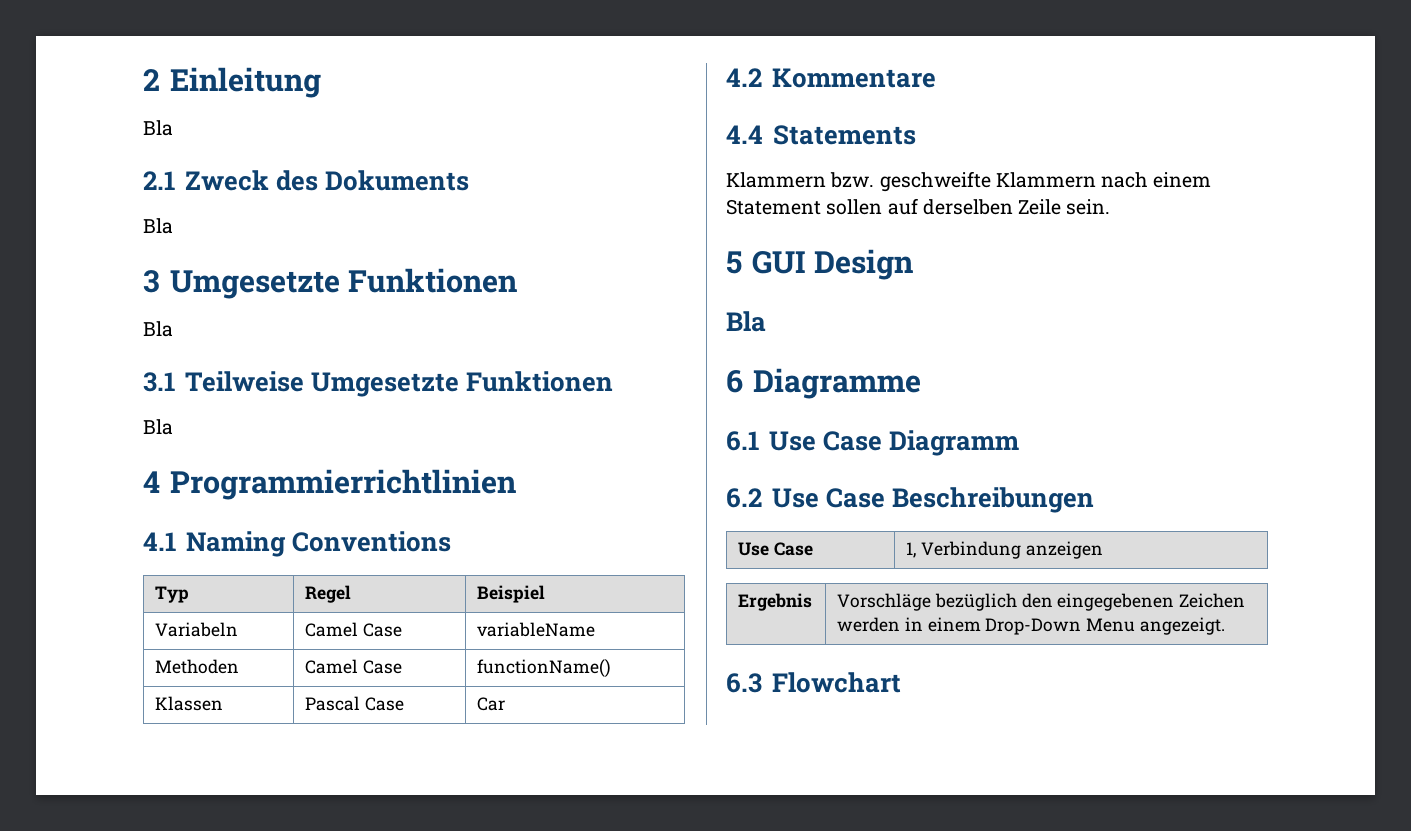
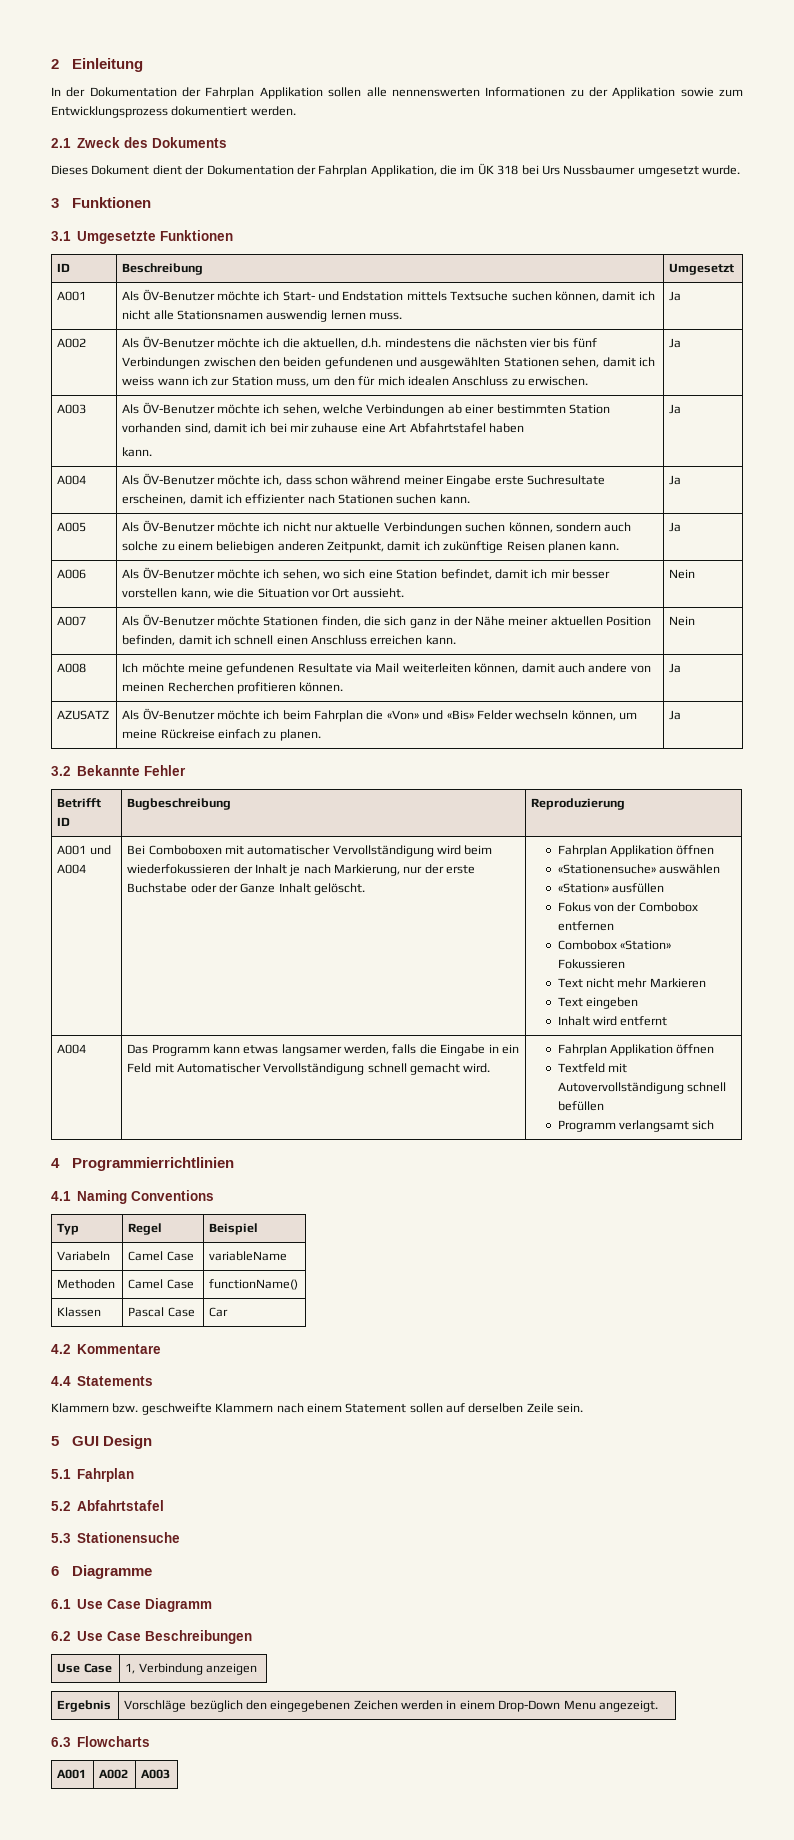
  2 Einleitung
- Bla
+ In der Dokumentation der Fahrplan Applikation sollen alle nennenswerten Informationen zu der Applikation sowie zum Entwicklungsprozess dokumentiert werden.
  2.1 Zweck des Dokuments
- Bla
- 3 Umgesetzte Funktionen
- Bla
- 3.1 Teilweise Umgesetzte Funktionen
- Bla
+ Dieses Dokument dient der Dokumentation der Fahrplan Applikation, die im ÜK 318 bei Urs Nussbaumer umgesetzt wurde.
+ 3 Funktionen
+ 3.1 Umgesetzte Funktionen
+ ID | Beschreibung | Umgesetzt
+ A001 | Als ÖV-Benutzer möchte ich Start- und Endstation mittels Textsuche suchen können, damit ich nicht alle Stationsnamen auswendig lernen muss. | Ja
+ A002 | Als ÖV-Benutzer möchte ich die aktuellen, d.h. mindestens die nächsten vier bis fünf Verbindungen zwischen den beiden gefundenen und ausgewählten Stationen sehen, damit ich weiss wann ich zur Station muss, um den für mich idealen Anschluss zu erwischen. | Ja
+ A003 | Als ÖV-Benutzer möchte ich sehen, welche Verbindungen ab einer bestimmten Station vorhanden sind, damit ich bei mir zuhause eine Art Abfahrtstafel haben
+ kann. | Ja
+ A004 | Als ÖV-Benutzer möchte ich, dass schon während meiner Eingabe erste Suchresultate erscheinen, damit ich effizienter nach Stationen suchen kann. | Ja
+ A005 | Als ÖV-Benutzer möchte ich nicht nur aktuelle Verbindungen suchen können, sondern auch solche zu einem beliebigen anderen Zeitpunkt, damit ich zukünftige Reisen planen kann. | Ja
+ A006 | Als ÖV-Benutzer möchte ich sehen, wo sich eine Station befindet, damit ich mir besser vorstellen kann, wie die Situation vor Ort aussieht. | Nein
+ A007 | Als ÖV-Benutzer möchte Stationen finden, die sich ganz in der Nähe meiner aktuellen Position befinden, damit ich schnell einen Anschluss erreichen kann. | Nein
+ A008 | Ich möchte meine gefundenen Resultate via Mail weiterleiten können, damit auch andere von meinen Recherchen profitieren können. | Ja
+ AZUSATZ | Als ÖV-Benutzer möchte ich beim Fahrplan die «Von» und «Bis» Felder wechseln können, um meine Rückreise einfach zu planen. | Ja
+ 3.2 Bekannte Fehler
+ Betrifft ID | Bugbeschreibung | Reproduzierung
+ A001 und A004 | Bei Comboboxen mit automatischer Vervollständigung wird beim wiederfokussieren der Inhalt je nach Markierung, nur der erste Buchstabe oder der Ganze Inhalt gelöscht. | Fahrplan Applikation öffnen
+ «Stationensuche» auswählen
+ «Station» ausfüllen
+ Fokus von der Combobox entfernen
+ Combobox «Station» Fokussieren
+ Text nicht mehr Markieren
+ Text eingeben
+ Inhalt wird entfernt
+ A004 | Das Programm kann etwas langsamer werden, falls die Eingabe in ein Feld mit Automatischer Vervollständigung schnell gemacht wird. | Fahrplan Applikation öffnen
+ Textfeld mit Autovervollständigung schnell befüllen
+ Programm verlangsamt sich
  5 GUI Design
- Bla
+ 5.1 Fahrplan
+ 5.2 Abfahrtstafel
+ 5.3 Stationensuche
- 6.3 Flowchart
+ 6.3 Flowcharts
+ A001 | A002 | A003

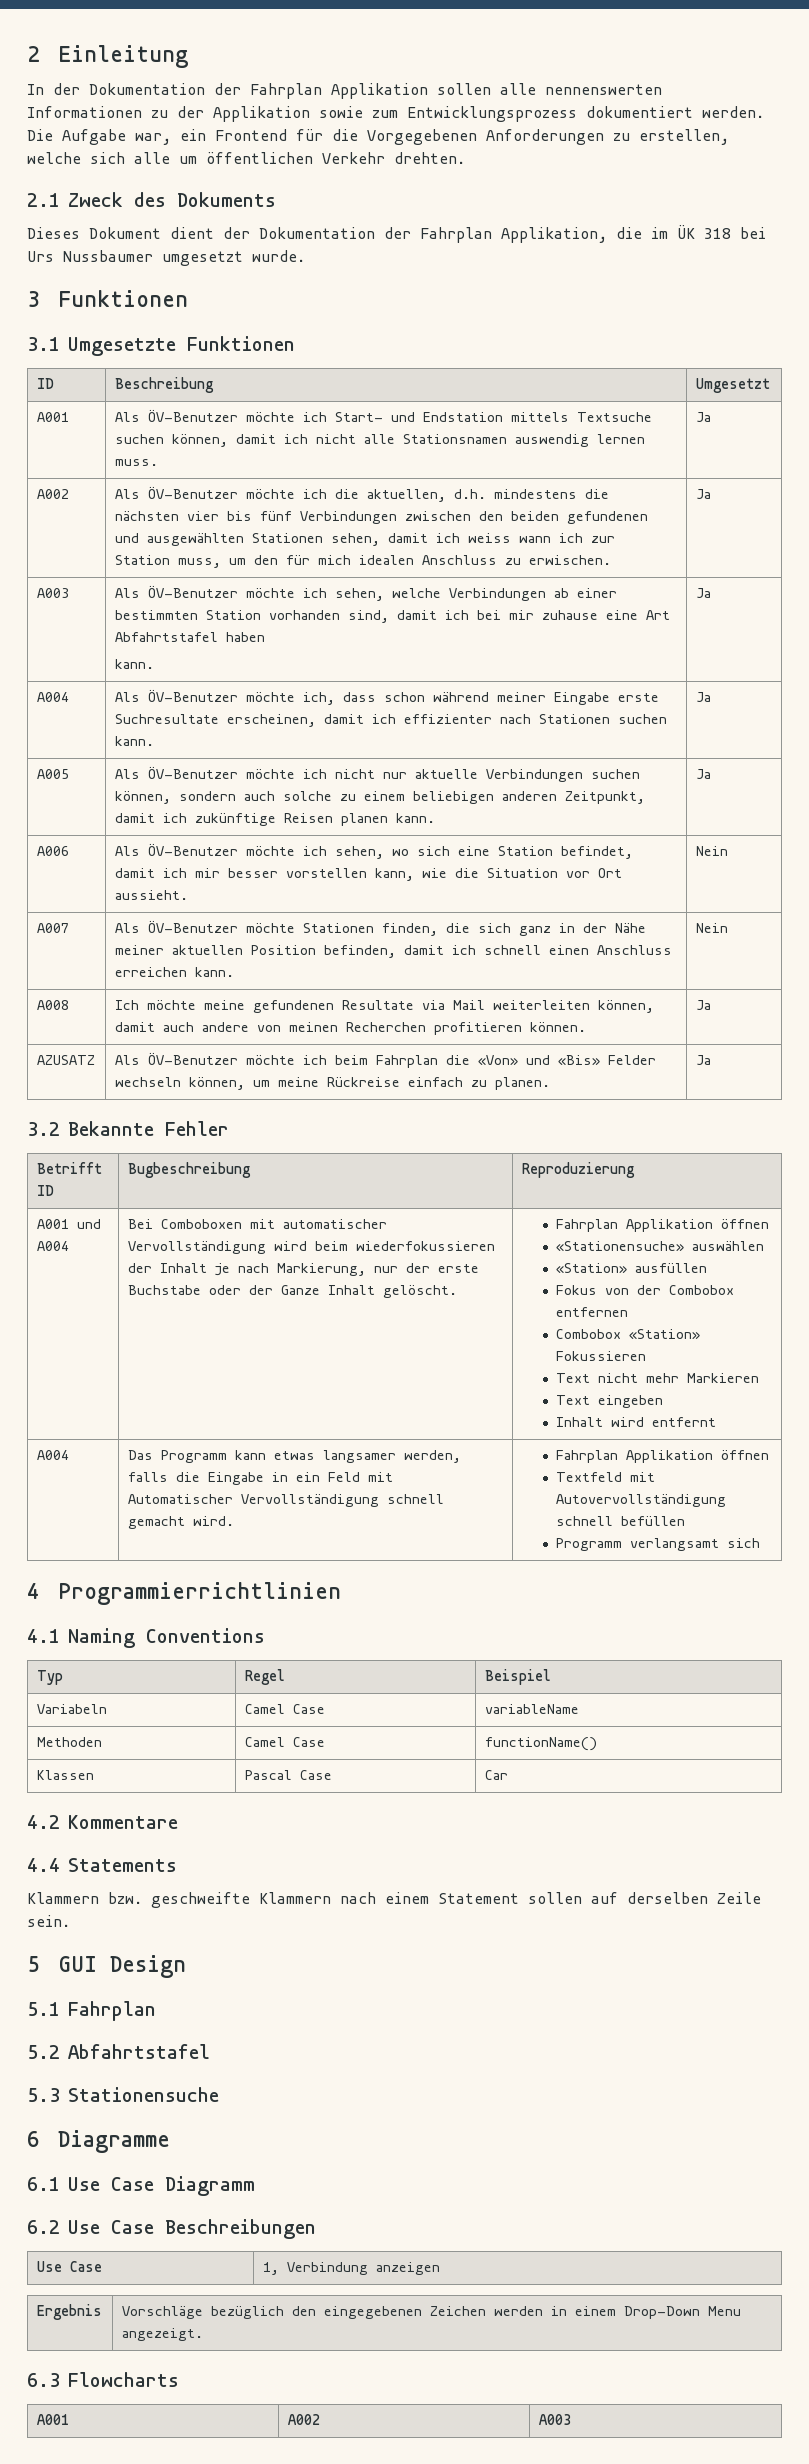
+ Die Aufgabe war, ein Frontend für die Vorgegebenen Anforderungen zu erstellen, welche sich alle um öffentlichen Verkehr drehten.

